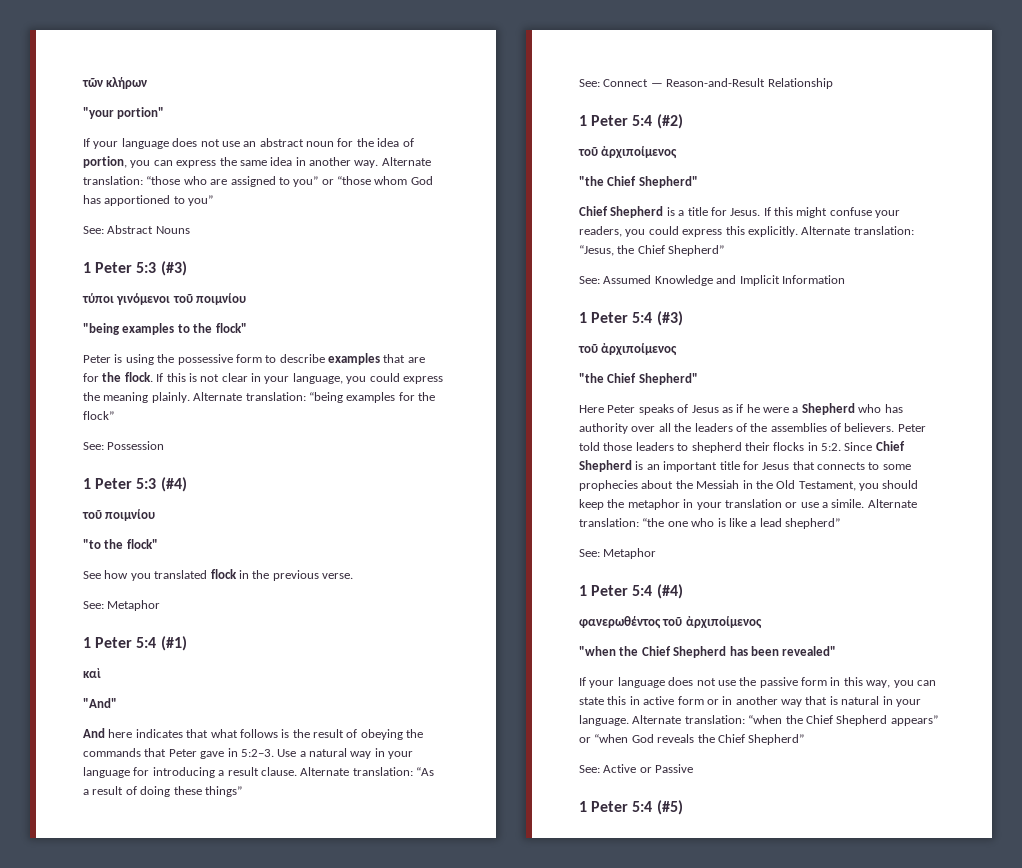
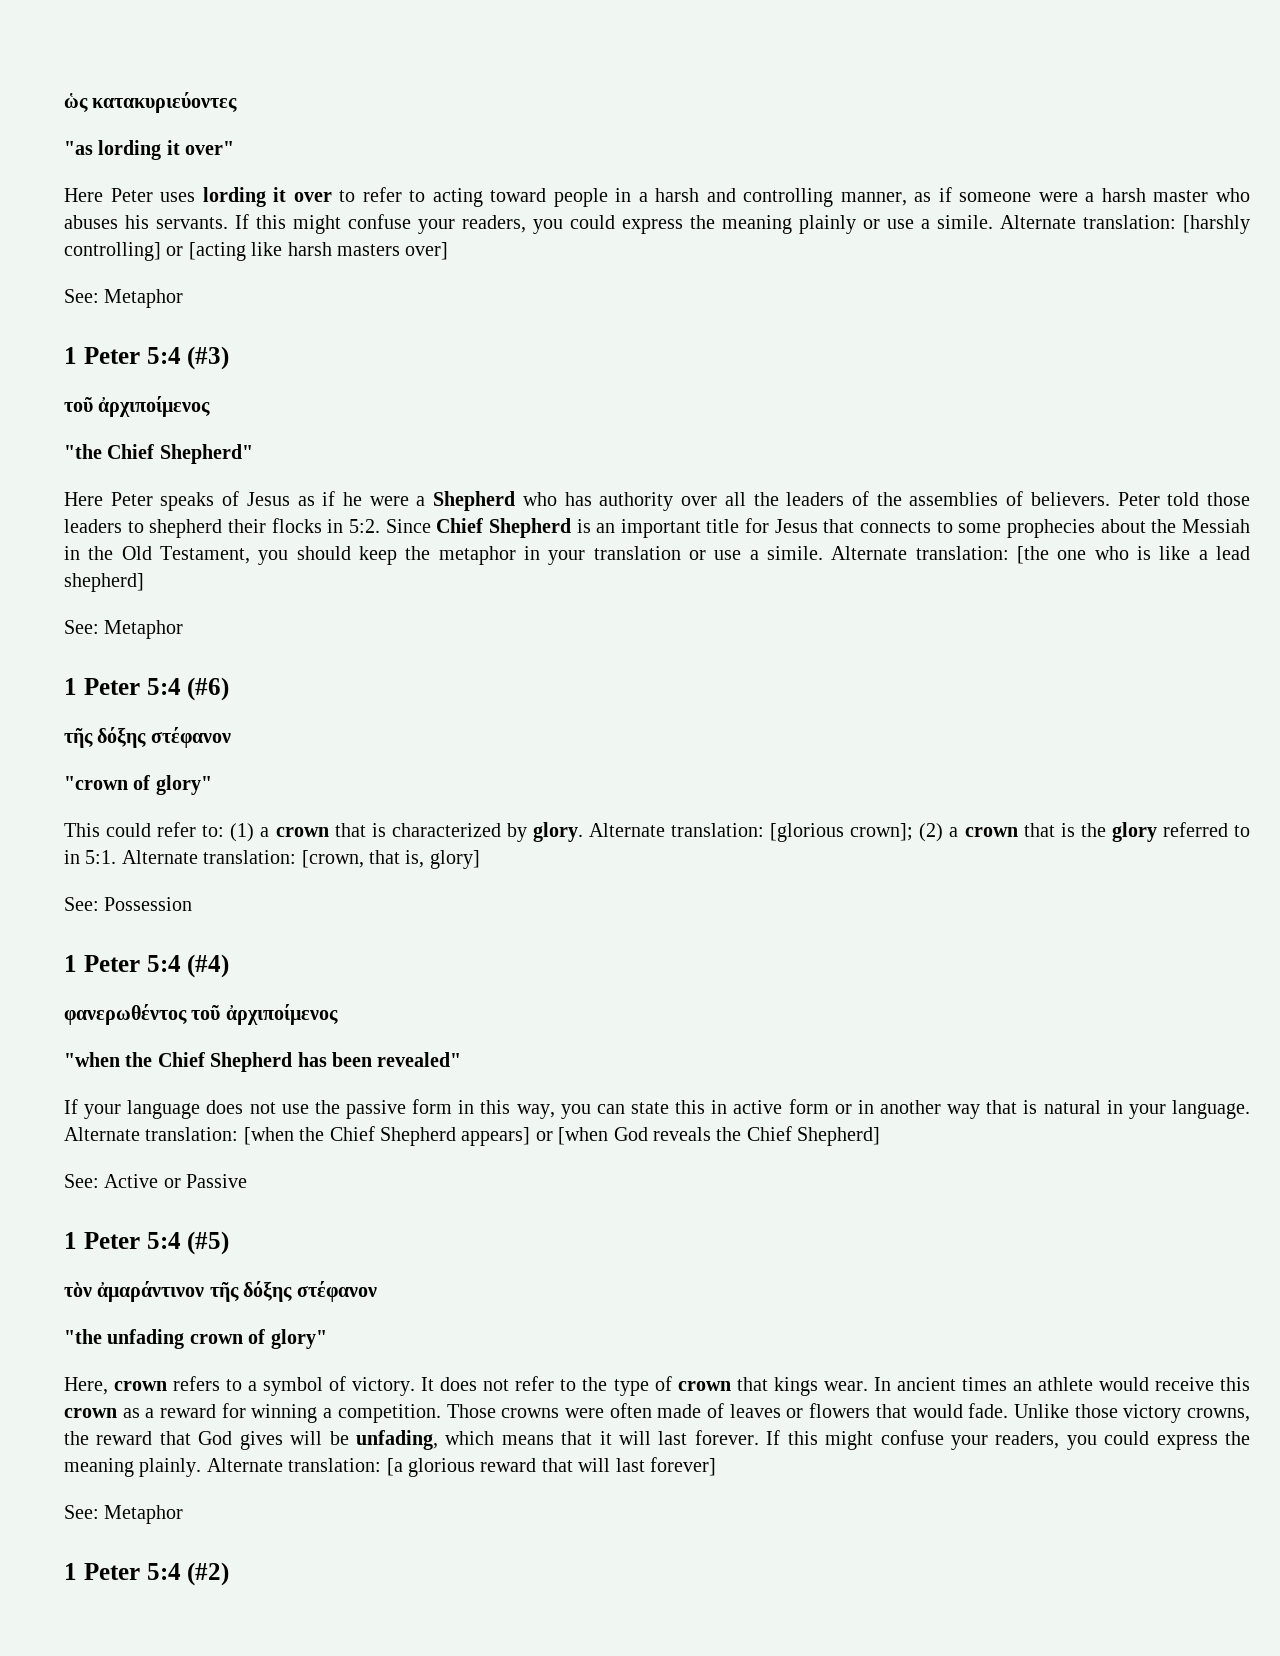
- τῶν κλήρων
- "your portion"
- If your language does not use an abstract noun for the idea of portion, you can express the same idea in another way. Alternate translation: “those who are assigned to you” or “those whom God has apportioned to you”
- See: Abstract Nouns
- 1 Peter 5:3 (#3)
- τύποι γινόμενοι τοῦ ποιμνίου
- "being examples to the flock"
- Peter is using the possessive form to describe examples that are for the flock. If this is not clear in your language, you could express the meaning plainly. Alternate translation: “being examples for the flock”
- See: Possession
- 1 Peter 5:3 (#4)
- τοῦ ποιμνίου
- "to the flock"
- See how you translated flock in the previous verse.
+ ὡς κατακυριεύοντες
+ "as lording it over"
+ Here Peter uses lording it over to refer to acting toward people in a harsh and controlling manner, as if someone were a harsh master who abuses his servants. If this might confuse your readers, you could express the meaning plainly or use a simile. Alternate translation: [harshly controlling] or [acting like harsh masters over]
  See: Metaphor
- 1 Peter 5:4 (#1)
- καὶ
- "And"
- And here indicates that what follows is the result of obeying the commands that Peter gave in 5:2–3. Use a natural way in your language for introducing a result clause. Alternate translation: “As a result of doing these things”
- See: Connect — Reason-and-Result Relationship
- 1 Peter 5:4 (#2)
- τοῦ ἀρχιποίμενος
- "the Chief Shepherd"
- Chief Shepherd is a title for Jesus. If this might confuse your readers, you could express this explicitly. Alternate translation: “Jesus, the Chief Shepherd”
- See: Assumed Knowledge and Implicit Information
- Alternate translation: “the one who is like a lead shepherd”
+ Alternate translation: [the one who is like a lead shepherd]
  See: Metaphor
+ 1 Peter 5:4 (#6)
+ τῆς δόξης στέφανον
+ "crown of glory"
+ This could refer to: (1) a crown that is characterized by glory. Alternate translation: [glorious crown]; (2) a crown that is the glory referred to in 5:1. Alternate translation: [crown, that is, glory]
+ See: Possession
- Alternate translation: “when the Chief Shepherd appears” or “when God reveals the Chief Shepherd”
+ Alternate translation: [when the Chief Shepherd appears] or [when God reveals the Chief Shepherd]
+ τὸν ἀμαράντινον τῆς δόξης στέφανον
+ "the unfading crown of glory"
+ Here, crown refers to a symbol of victory. It does not refer to the type of crown that kings wear. In ancient times an athlete would receive this crown as a reward for winning a competition. Those crowns were often made of leaves or flowers that would fade. Unlike those victory crowns, the reward that God gives will be unfading, which means that it will last forever. If this might confuse your readers, you could express the meaning plainly. Alternate translation: [a glorious reward that will last forever]
+ See: Metaphor
+ 1 Peter 5:4 (#2)

